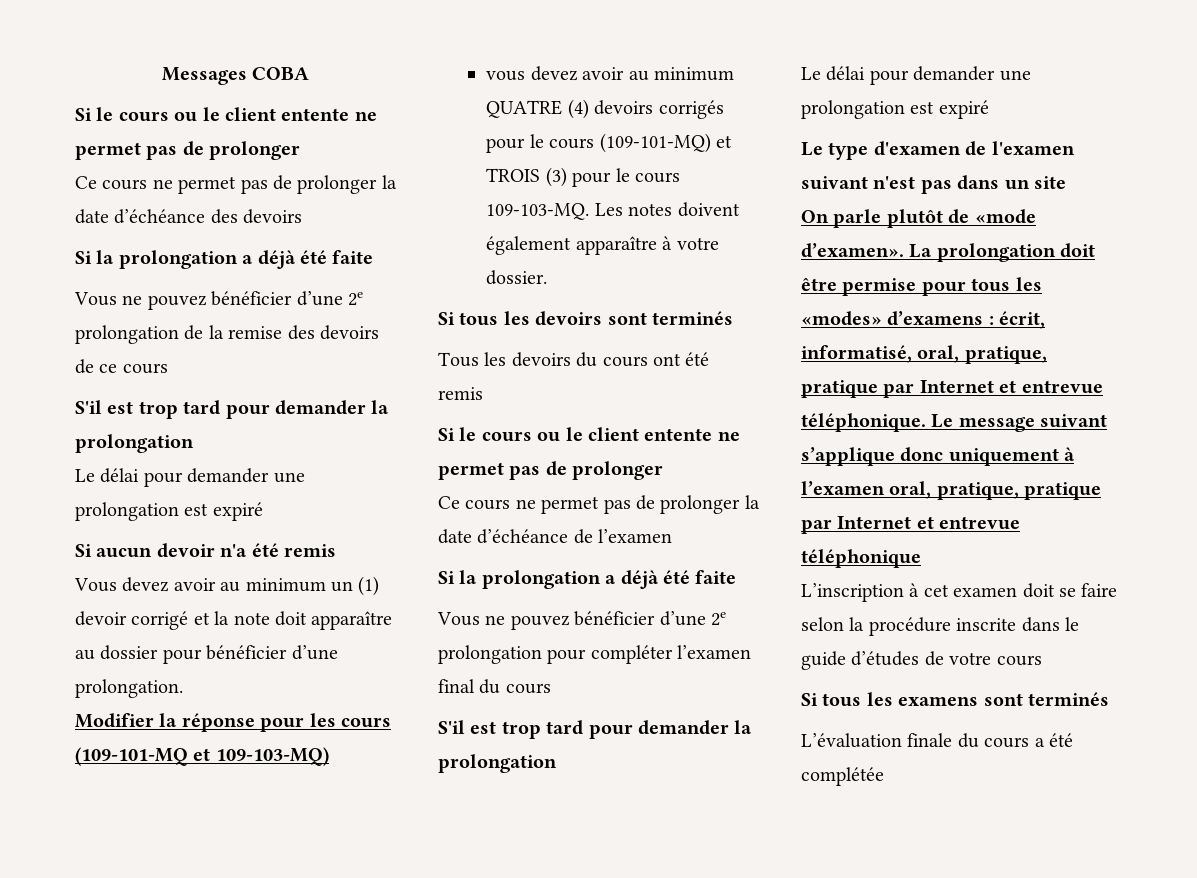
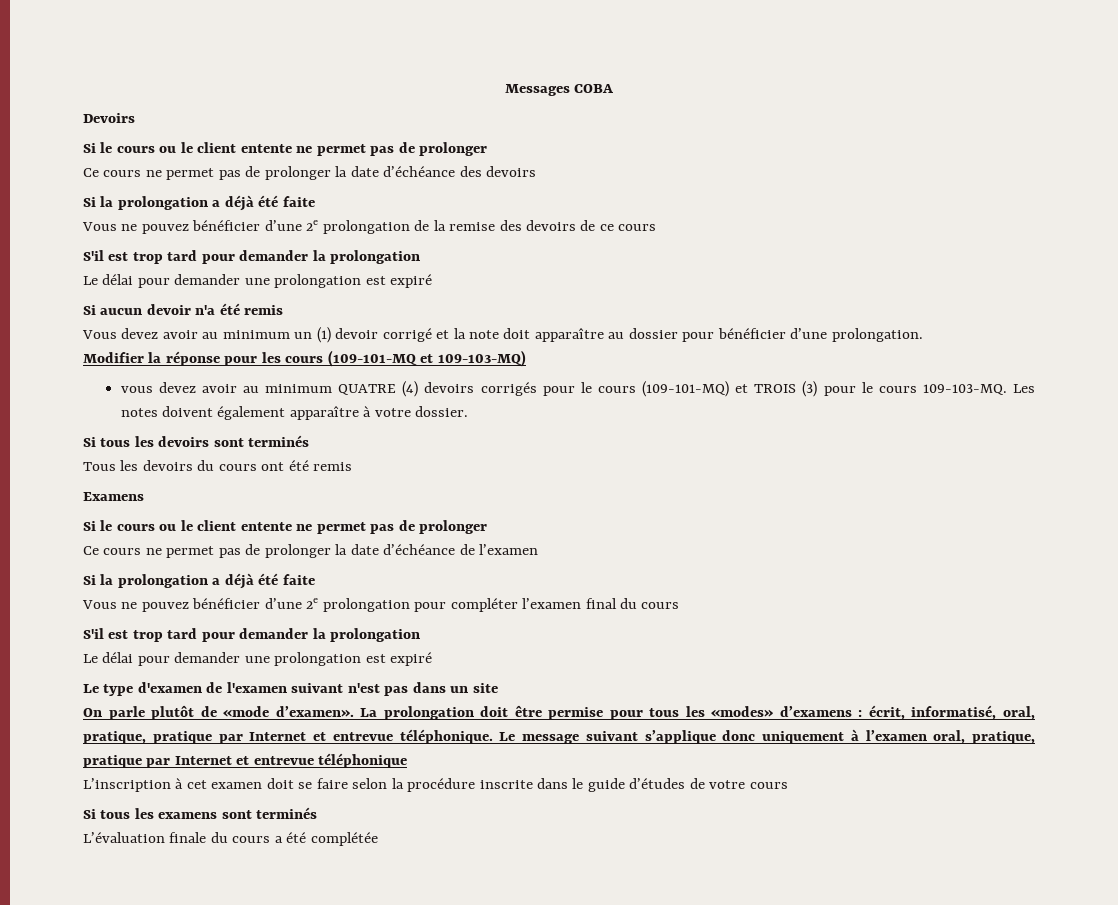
+ Devoirs
+ Examens

